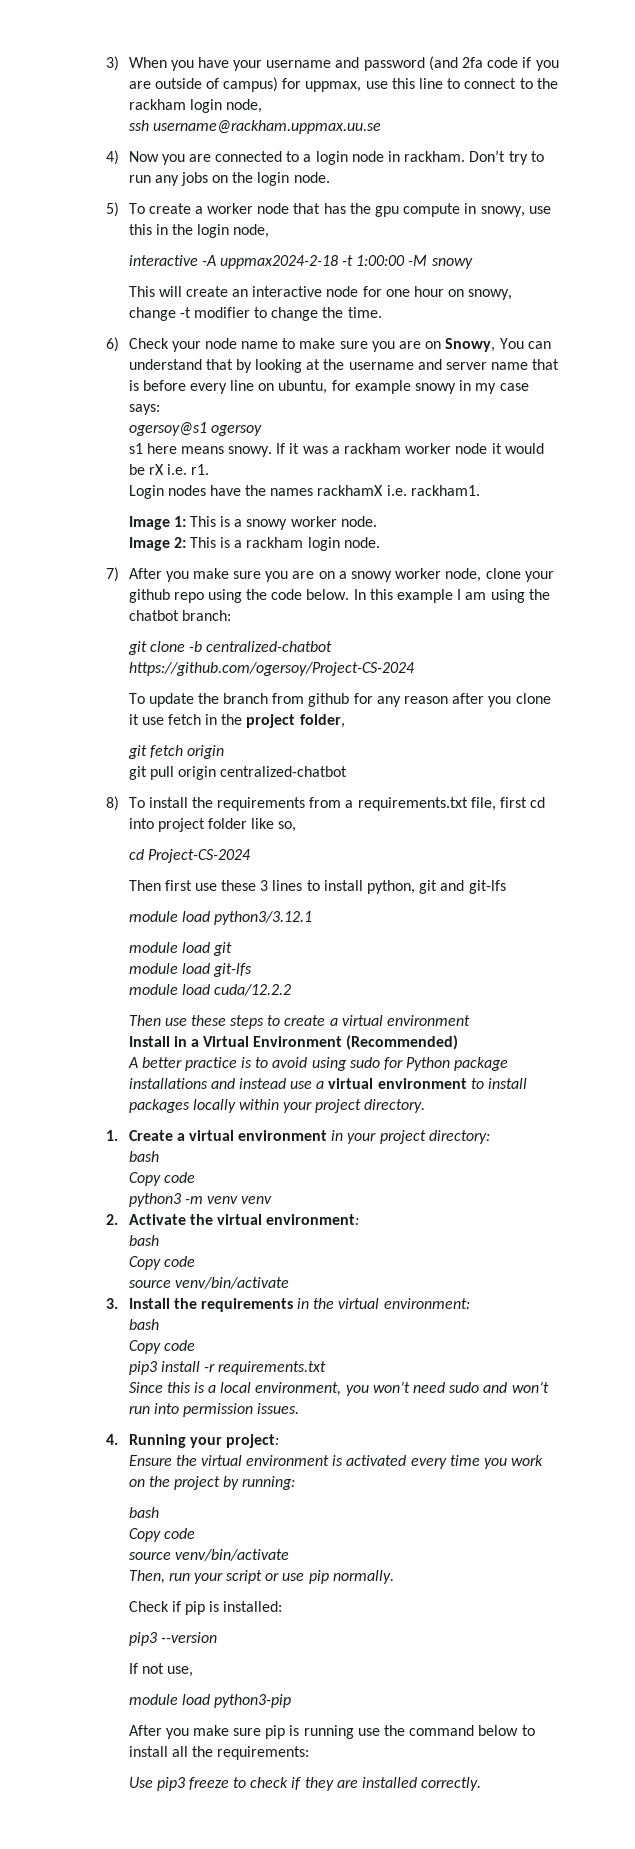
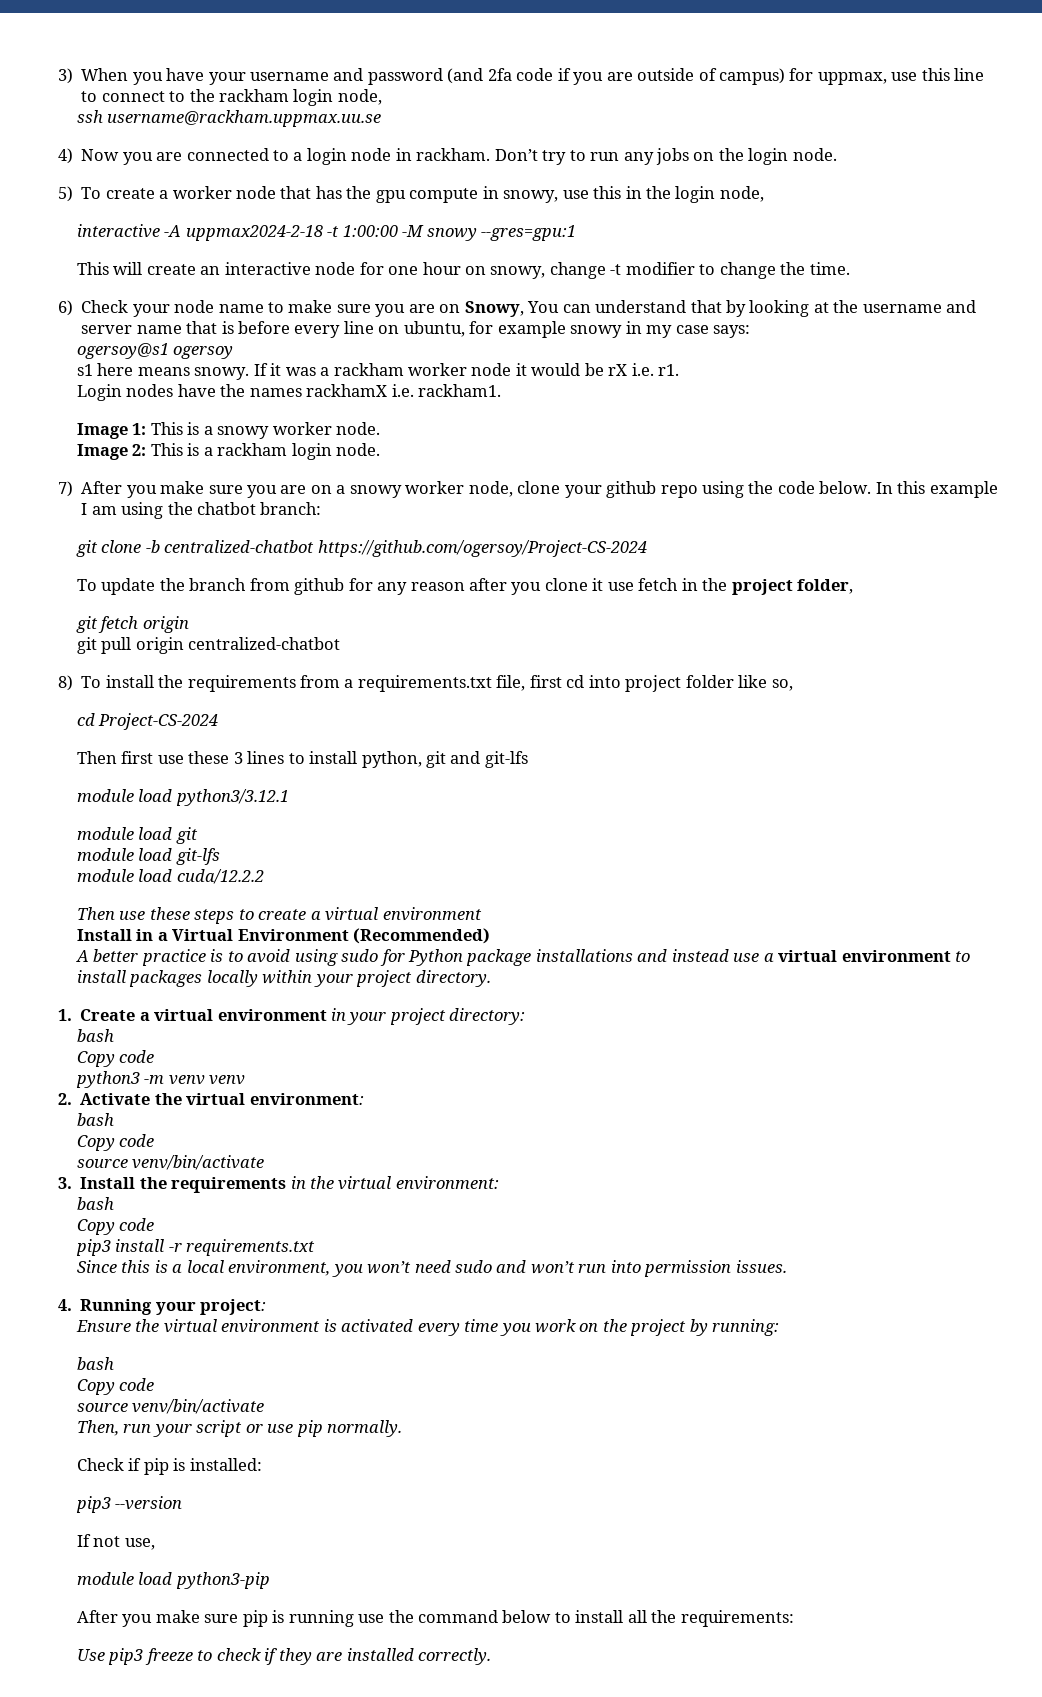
- interactive -A uppmax2024-2-18 -t 1:00:00 -M snowy
+ interactive -A uppmax2024-2-18 -t 1:00:00 -M snowy --gres=gpu:1

